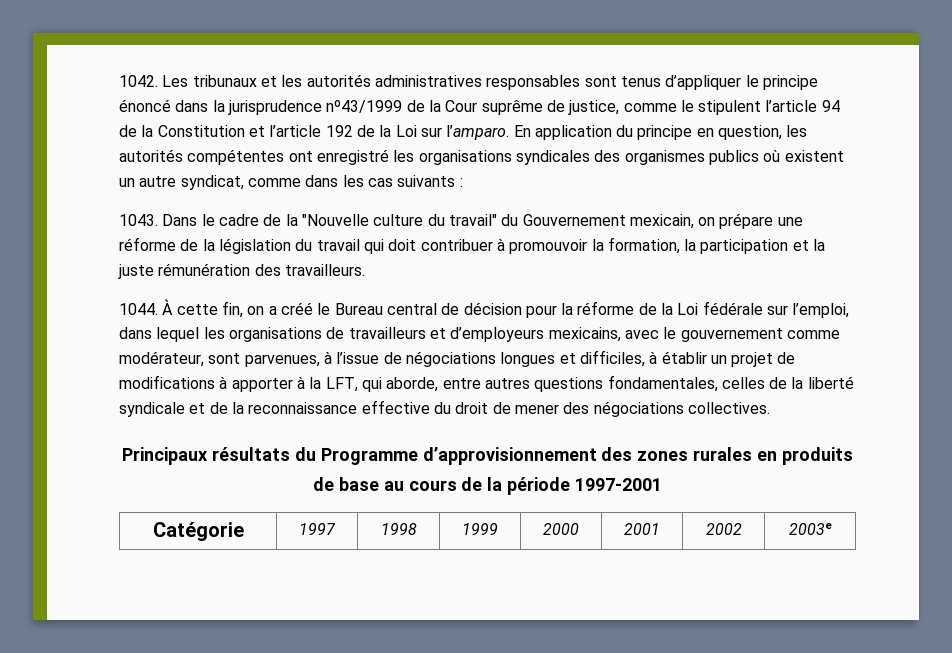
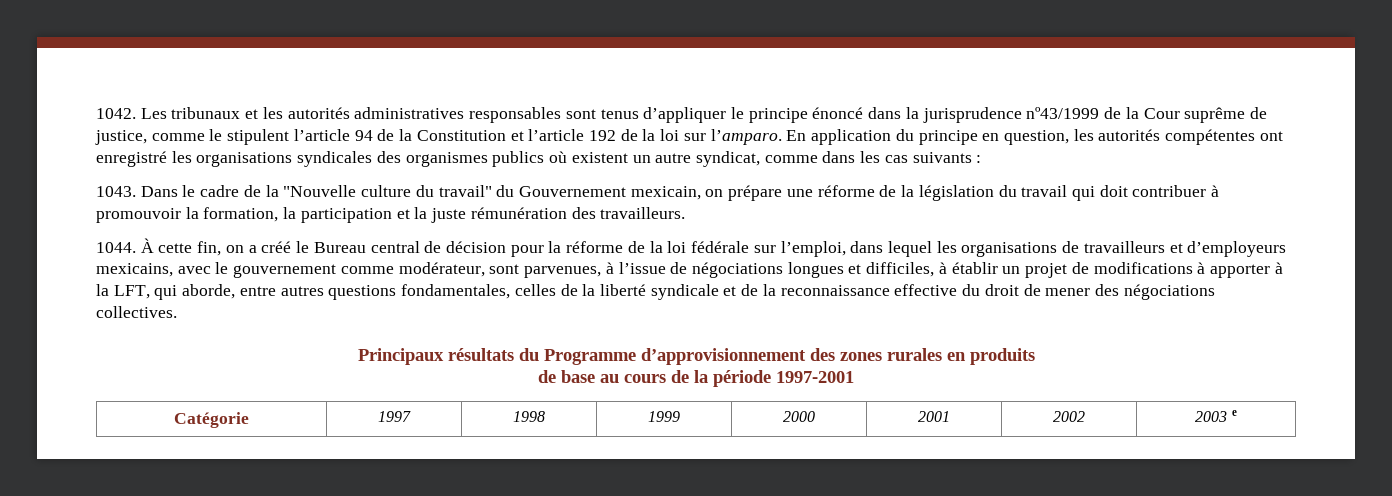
- Les tribunaux et les autorités administratives responsables sont tenus d’appliquer le principe énoncé dans la jurisprudence nº43/1999 de la Cour suprême de justice, comme le stipulent l’article 94 de la Constitution et l’article 192 de la Loi sur l’amparo.
+ Les tribunaux et les autorités administratives responsables sont tenus d’appliquer le principe énoncé dans la jurisprudence nº43/1999 de la Cour suprême de justice, comme le stipulent l’article 94 de la Constitution et l’article 192 de la loi sur l’amparo.
- À cette fin, on a créé le Bureau central de décision pour la réforme de la Loi fédérale sur l’emploi, dans lequel les organisations de travailleurs et d’employeurs mexicains, avec le gouvernement comme modérateur, sont parvenues, à l’issue de négociations longues et difficiles, à établir un projet de modifications à apporter à la LFT, qui aborde, entre autres questions fondamentales, celles de la liberté syndicale et de la reconnaissance effective du droit de mener des négociations collectives.
+ À cette fin, on a créé le Bureau central de décision pour la réforme de la loi fédérale sur l’emploi, dans lequel les organisations de travailleurs et d’employeurs mexicains, avec le gouvernement comme modérateur, sont parvenues, à l’issue de négociations longues et difficiles, à établir un projet de modifications à apporter à la LFT, qui aborde, entre autres questions fondamentales, celles de la liberté syndicale et de la reconnaissance effective du droit de mener des négociations collectives.
- Catégorie | 1997 | 1998 | 1999 | 2000 | 2001 | 2002 | 2003e
+ Catégorie | 1997 | 1998 | 1999 | 2000 | 2001 | 2002 | 2003 e

